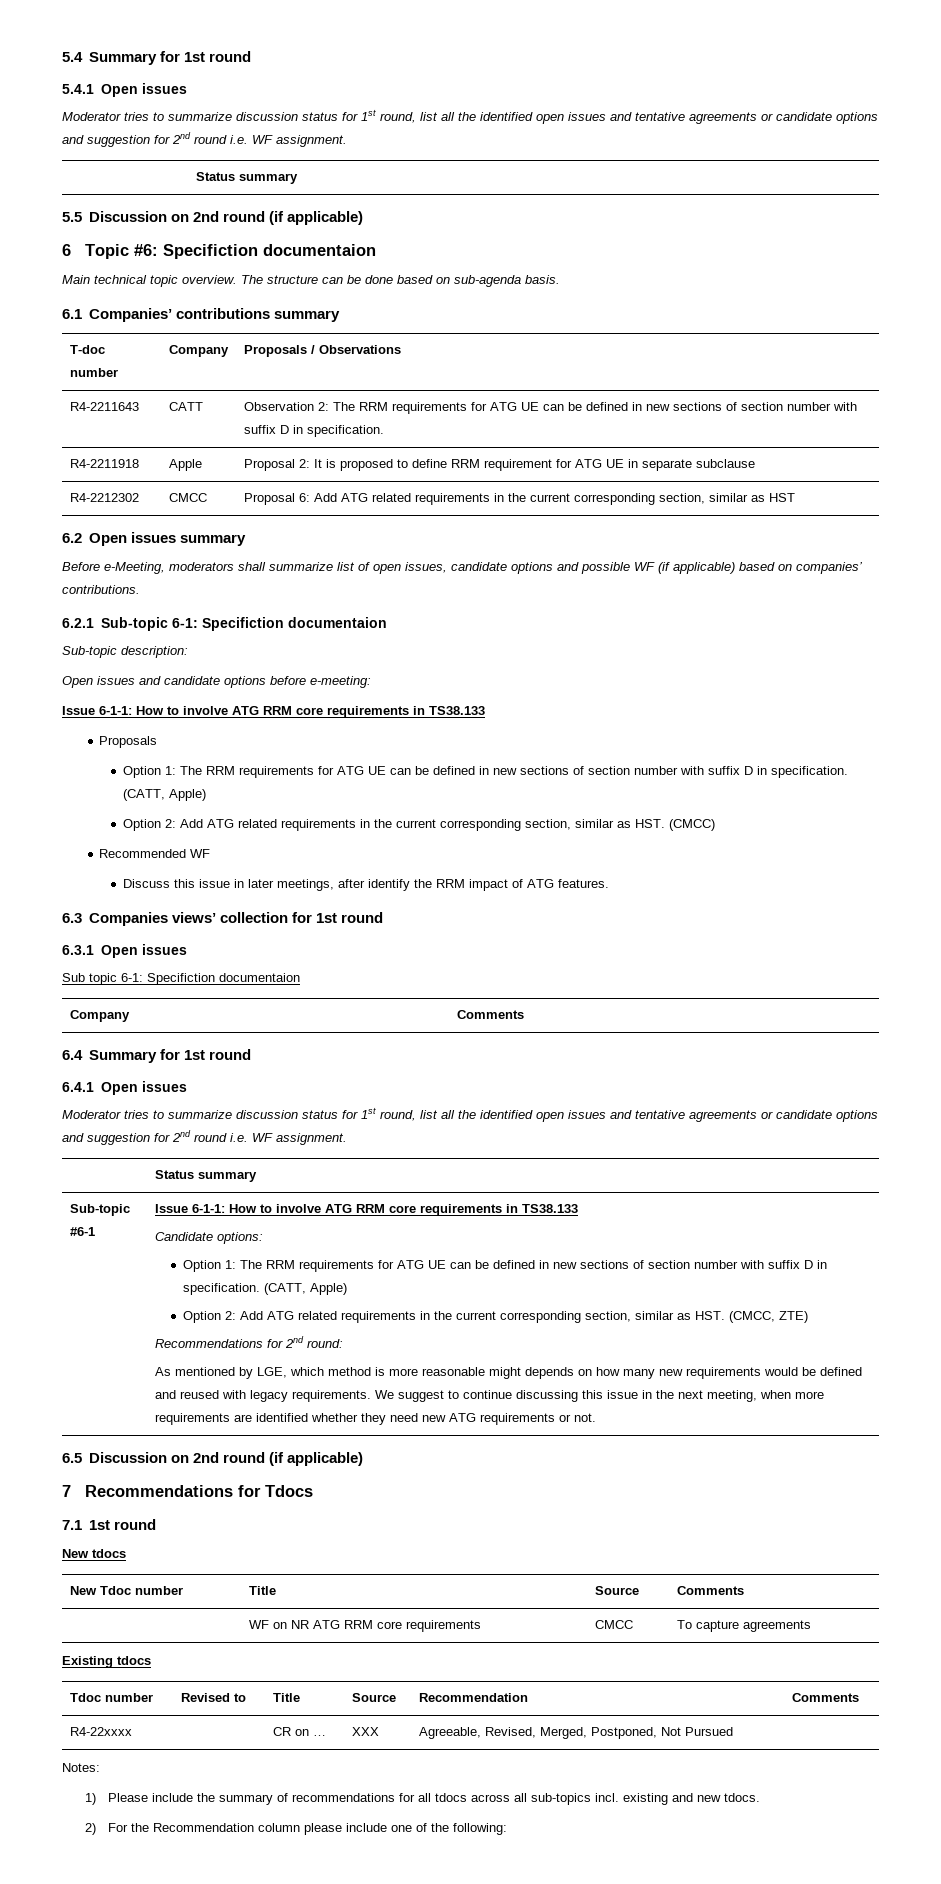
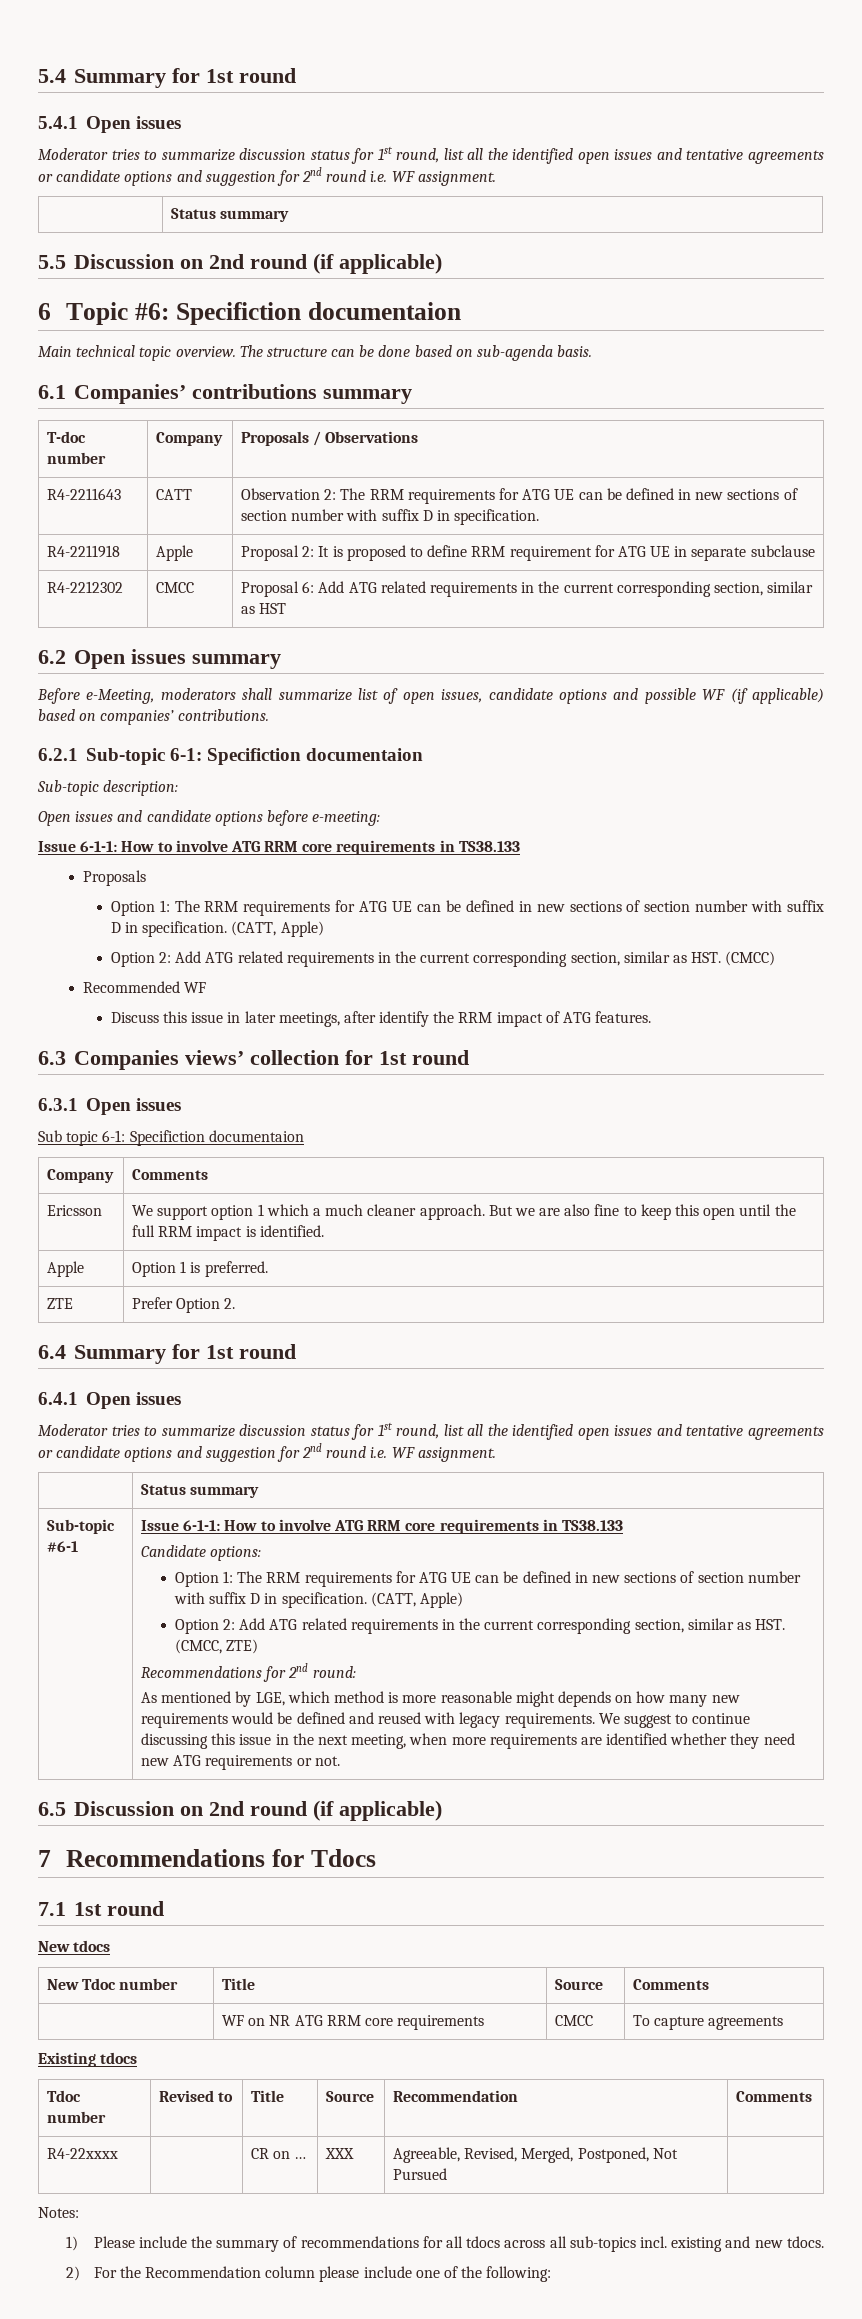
+ Ericsson | We support option 1 which a much cleaner approach. But we are also fine to keep this open until the full RRM impact is identified.
+ Apple | Option 1 is preferred.
+ ZTE | Prefer Option 2.

